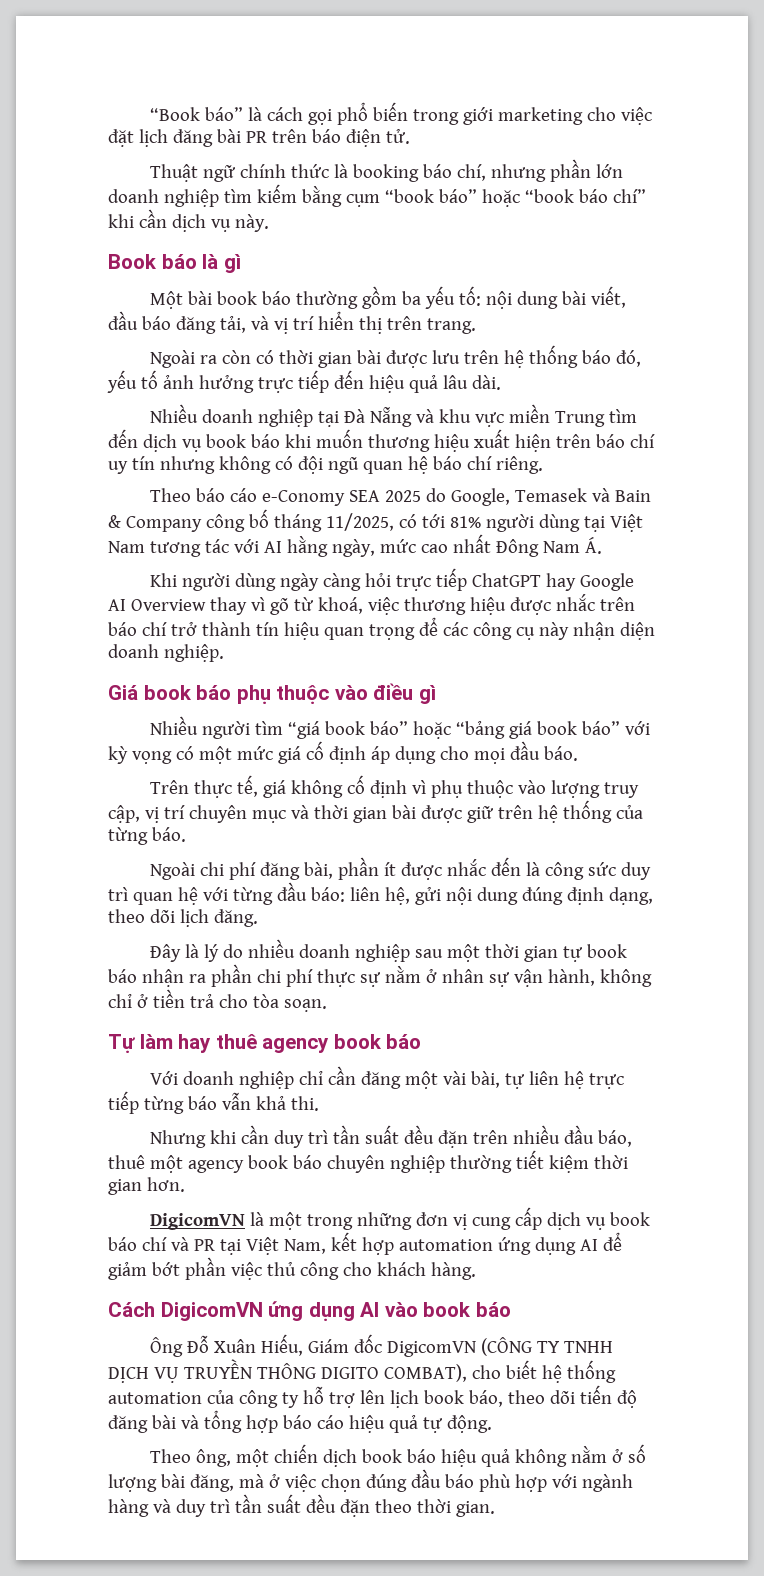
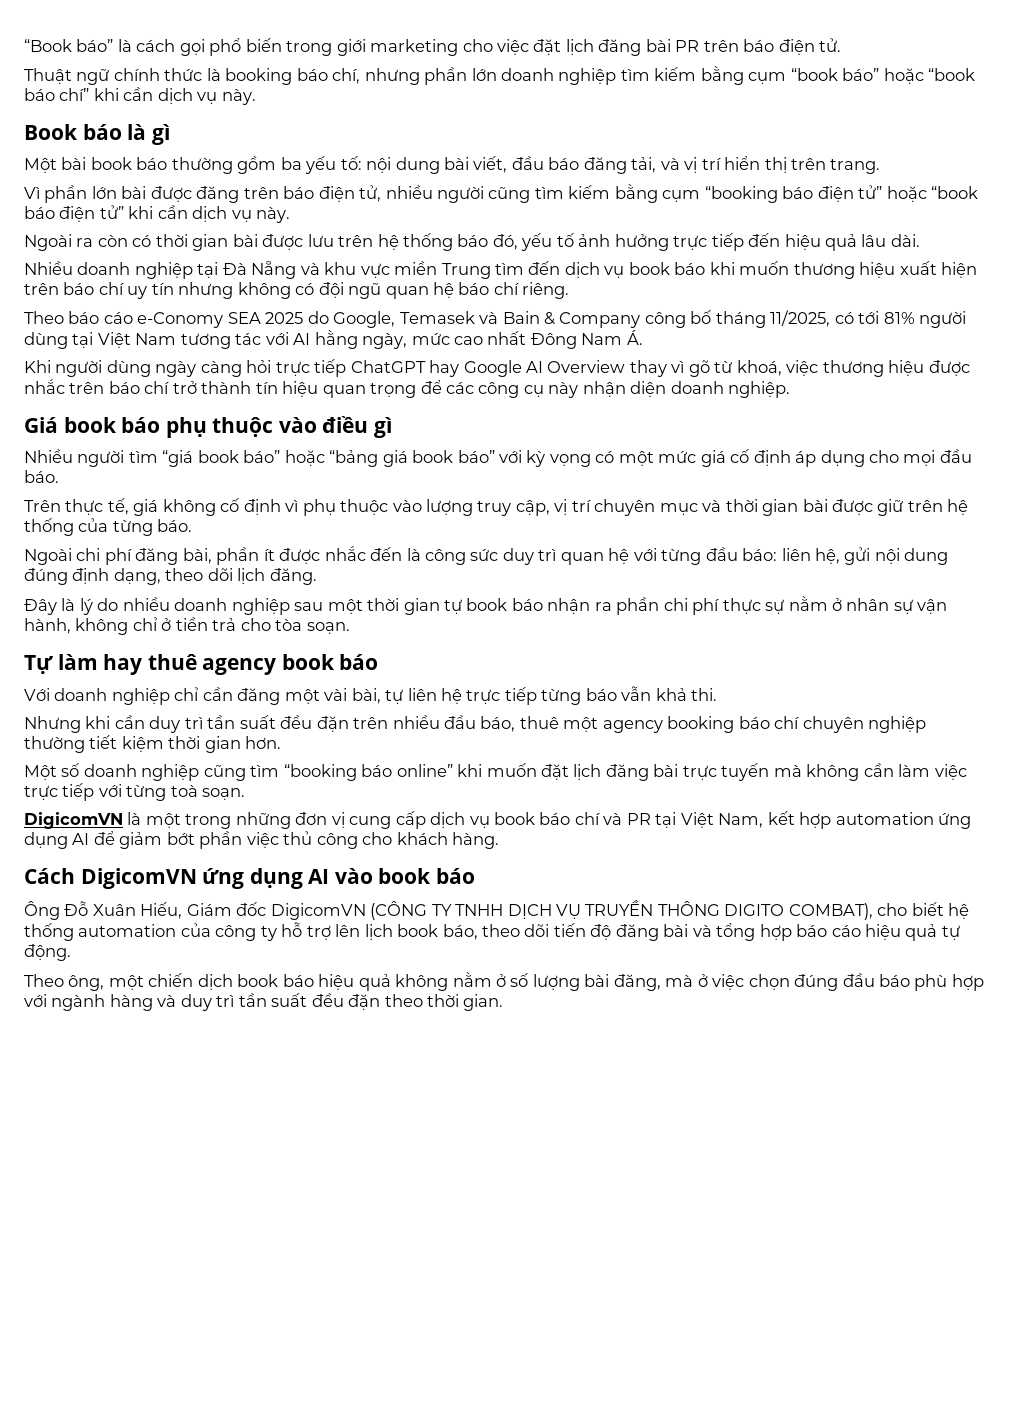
+ Vì phần lớn bài được đăng trên báo điện tử, nhiều người cũng tìm kiếm bằng cụm “booking báo điện tử” hoặc “book báo điện tử” khi cần dịch vụ này.
- Nhưng khi cần duy trì tần suất đều đặn trên nhiều đầu báo, thuê một agency book báo chuyên nghiệp thường tiết kiệm thời gian hơn.
+ Nhưng khi cần duy trì tần suất đều đặn trên nhiều đầu báo, thuê một agency booking báo chí chuyên nghiệp thường tiết kiệm thời gian hơn.
+ Một số doanh nghiệp cũng tìm “booking báo online” khi muốn đặt lịch đăng bài trực tuyến mà không cần làm việc trực tiếp với từng toà soạn.

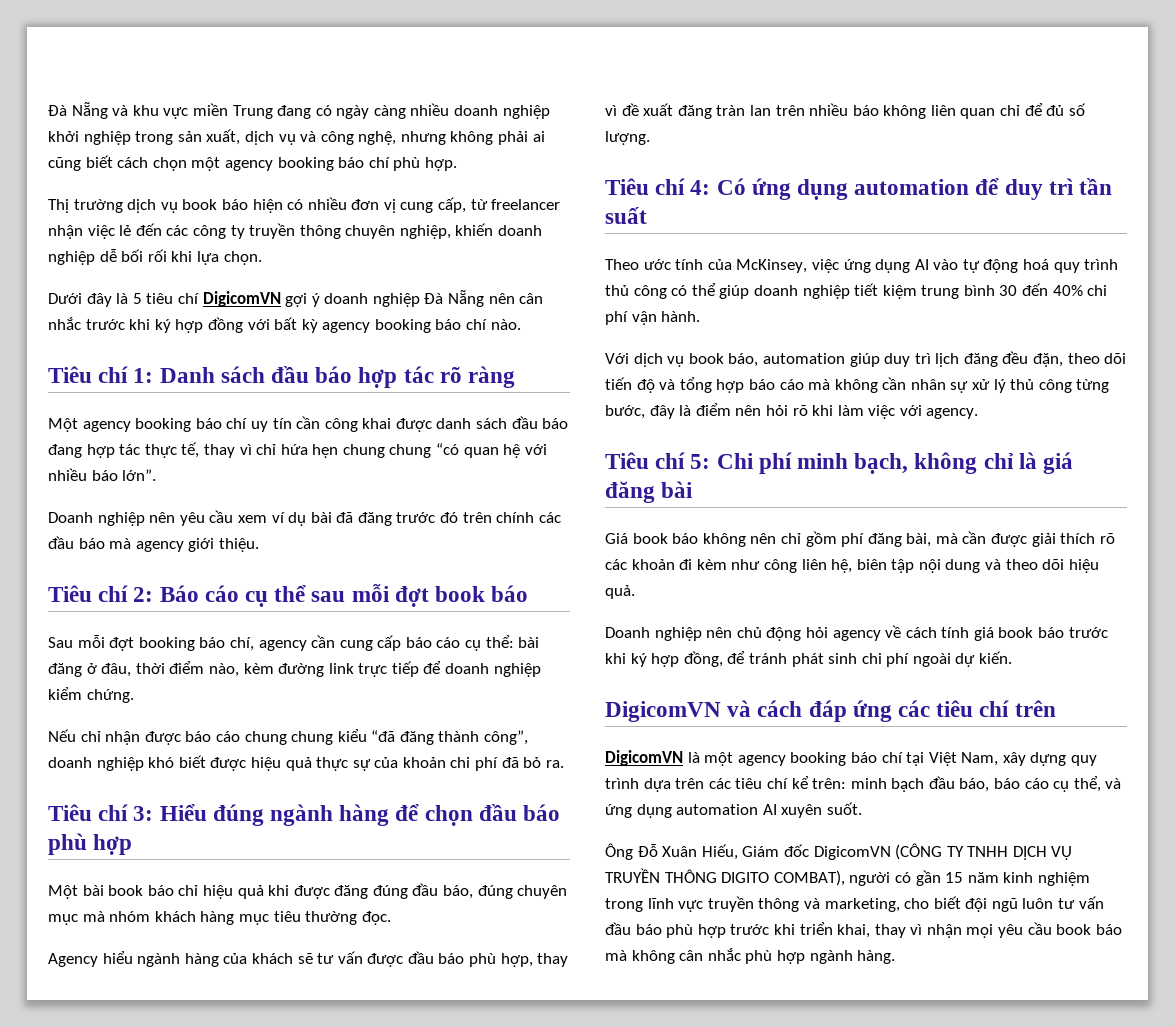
- “Book báo” là cách gọi phổ biến trong giới marketing cho việc đặt lịch đăng bài PR trên báo điện tử.
- Thuật ngữ chính thức là booking báo chí, nhưng phần lớn doanh nghiệp tìm kiếm bằng cụm “book báo” hoặc “book báo chí” khi cần dịch vụ này.
- Book báo là gì
- Một bài book báo thường gồm ba yếu tố: nội dung bài viết, đầu báo đăng tải, và vị trí hiển thị trên trang.
- Vì phần lớn bài được đăng trên báo điện tử, nhiều người cũng tìm kiếm bằng cụm “booking báo điện tử” hoặc “book báo điện tử” khi cần dịch vụ này.
- Ngoài ra còn có thời gian bài được lưu trên hệ thống báo đó, yếu tố ảnh hưởng trực tiếp đến hiệu quả lâu dài.
- Nhiều doanh nghiệp tại Đà Nẵng và khu vực miền Trung tìm đến dịch vụ book báo khi muốn thương hiệu xuất hiện trên báo chí uy tín nhưng không có đội ngũ quan hệ báo chí riêng.
- Theo báo cáo e-Conomy SEA 2025 do Google, Temasek và Bain & Company công bố tháng 11/2025, có tới 81% người dùng tại Việt Nam tương tác với AI hằng ngày, mức cao nhất Đông Nam Á.
- Khi người dùng ngày càng hỏi trực tiếp ChatGPT hay Google AI Overview thay vì gõ từ khoá, việc thương hiệu được nhắc trên báo chí trở thành tín hiệu quan trọng để các công cụ này nhận diện doanh nghiệp.
- Giá book báo phụ thuộc vào điều gì
- Nhiều người tìm “giá book báo” hoặc “bảng giá book báo” với kỳ vọng có một mức giá cố định áp dụng cho mọi đầu báo.
- Trên thực tế, giá không cố định vì phụ thuộc vào lượng truy cập, vị trí chuyên mục và thời gian bài được giữ trên hệ thống của từng báo.
- Ngoài chi phí đăng bài, phần ít được nhắc đến là công sức duy trì quan hệ với từng đầu báo: liên hệ, gửi nội dung đúng định dạng, theo dõi lịch đăng.
- Đây là lý do nhiều doanh nghiệp sau một thời gian tự book báo nhận ra phần chi phí thực sự nằm ở nhân sự vận hành, không chỉ ở tiền trả cho tòa soạn.
- Tự làm hay thuê agency book báo
- Với doanh nghiệp chỉ cần đăng một vài bài, tự liên hệ trực tiếp từng báo vẫn khả thi.
- Nhưng khi cần duy trì tần suất đều đặn trên nhiều đầu báo, thuê một agency booking báo chí chuyên nghiệp thường tiết kiệm thời gian hơn.
- Một số doanh nghiệp cũng tìm “booking báo online” khi muốn đặt lịch đăng bài trực tuyến mà không cần làm việc trực tiếp với từng toà soạn.
- DigicomVN là một trong những đơn vị cung cấp dịch vụ book báo chí và PR tại Việt Nam, kết hợp automation ứng dụng AI để giảm bớt phần việc thủ công cho khách hàng.
- Cách DigicomVN ứng dụng AI vào book báo
+ Đà Nẵng và khu vực miền Trung đang có ngày càng nhiều doanh nghiệp khởi nghiệp trong sản xuất, dịch vụ và công nghệ, nhưng không phải ai cũng biết cách chọn một agency booking báo chí phù hợp.
+ Thị trường dịch vụ book báo hiện có nhiều đơn vị cung cấp, từ freelancer nhận việc lẻ đến các công ty truyền thông chuyên nghiệp, khiến doanh nghiệp dễ bối rối khi lựa chọn.
+ Dưới đây là 5 tiêu chí DigicomVN gợi ý doanh nghiệp Đà Nẵng nên cân nhắc trước khi ký hợp đồng với bất kỳ agency booking báo chí nào.
+ Tiêu chí 1: Danh sách đầu báo hợp tác rõ ràng
+ Một agency booking báo chí uy tín cần công khai được danh sách đầu báo đang hợp tác thực tế, thay vì chỉ hứa hẹn chung chung “có quan hệ với nhiều báo lớn”.
+ Doanh nghiệp nên yêu cầu xem ví dụ bài đã đăng trước đó trên chính các đầu báo mà agency giới thiệu.
+ Tiêu chí 2: Báo cáo cụ thể sau mỗi đợt book báo
+ Sau mỗi đợt booking báo chí, agency cần cung cấp báo cáo cụ thể: bài đăng ở đâu, thời điểm nào, kèm đường link trực tiếp để doanh nghiệp kiểm chứng.
+ Nếu chỉ nhận được báo cáo chung chung kiểu “đã đăng thành công”, doanh nghiệp khó biết được hiệu quả thực sự của khoản chi phí đã bỏ ra.
+ Tiêu chí 3: Hiểu đúng ngành hàng để chọn đầu báo phù hợp
+ Một bài book báo chỉ hiệu quả khi được đăng đúng đầu báo, đúng chuyên mục mà nhóm khách hàng mục tiêu thường đọc.
+ Agency hiểu ngành hàng của khách sẽ tư vấn được đầu báo phù hợp, thay vì đề xuất đăng tràn lan trên nhiều báo không liên quan chỉ để đủ số lượng.
+ Tiêu chí 4: Có ứng dụng automation để duy trì tần suất
+ Theo ước tính của McKinsey, việc ứng dụng AI vào tự động hoá quy trình thủ công có thể giúp doanh nghiệp tiết kiệm trung bình 30 đến 40% chi phí vận hành.
+ Với dịch vụ book báo, automation giúp duy trì lịch đăng đều đặn, theo dõi tiến độ và tổng hợp báo cáo mà không cần nhân sự xử lý thủ công từng bước, đây là điểm nên hỏi rõ khi làm việc với agency.
+ Tiêu chí 5: Chi phí minh bạch, không chỉ là giá đăng bài
+ Giá book báo không nên chỉ gồm phí đăng bài, mà cần được giải thích rõ các khoản đi kèm như công liên hệ, biên tập nội dung và theo dõi hiệu quả.
+ Doanh nghiệp nên chủ động hỏi agency về cách tính giá book báo trước khi ký hợp đồng, để tránh phát sinh chi phí ngoài dự kiến.
+ DigicomVN và cách đáp ứng các tiêu chí trên
+ DigicomVN là một agency booking báo chí tại Việt Nam, xây dựng quy trình dựa trên các tiêu chí kể trên: minh bạch đầu báo, báo cáo cụ thể, và ứng dụng automation AI xuyên suốt.
- Ông Đỗ Xuân Hiếu, Giám đốc DigicomVN (CÔNG TY TNHH DỊCH VỤ TRUYỀN THÔNG DIGITO COMBAT), cho biết hệ thống automation của công ty hỗ trợ lên lịch book báo, theo dõi tiến độ đăng bài và tổng hợp báo cáo hiệu quả tự động.
- Theo ông, một chiến dịch book báo hiệu quả không nằm ở số lượng bài đăng, mà ở việc chọn đúng đầu báo phù hợp với ngành hàng và duy trì tần suất đều đặn theo thời gian.
+ Ông Đỗ Xuân Hiếu, Giám đốc DigicomVN (CÔNG TY TNHH DỊCH VỤ TRUYỀN THÔNG DIGITO COMBAT), người có gần 15 năm kinh nghiệm trong lĩnh vực truyền thông và marketing, cho biết đội ngũ luôn tư vấn đầu báo phù hợp trước khi triển khai, thay vì nhận mọi yêu cầu book báo mà không cân nhắc phù hợp ngành hàng.

